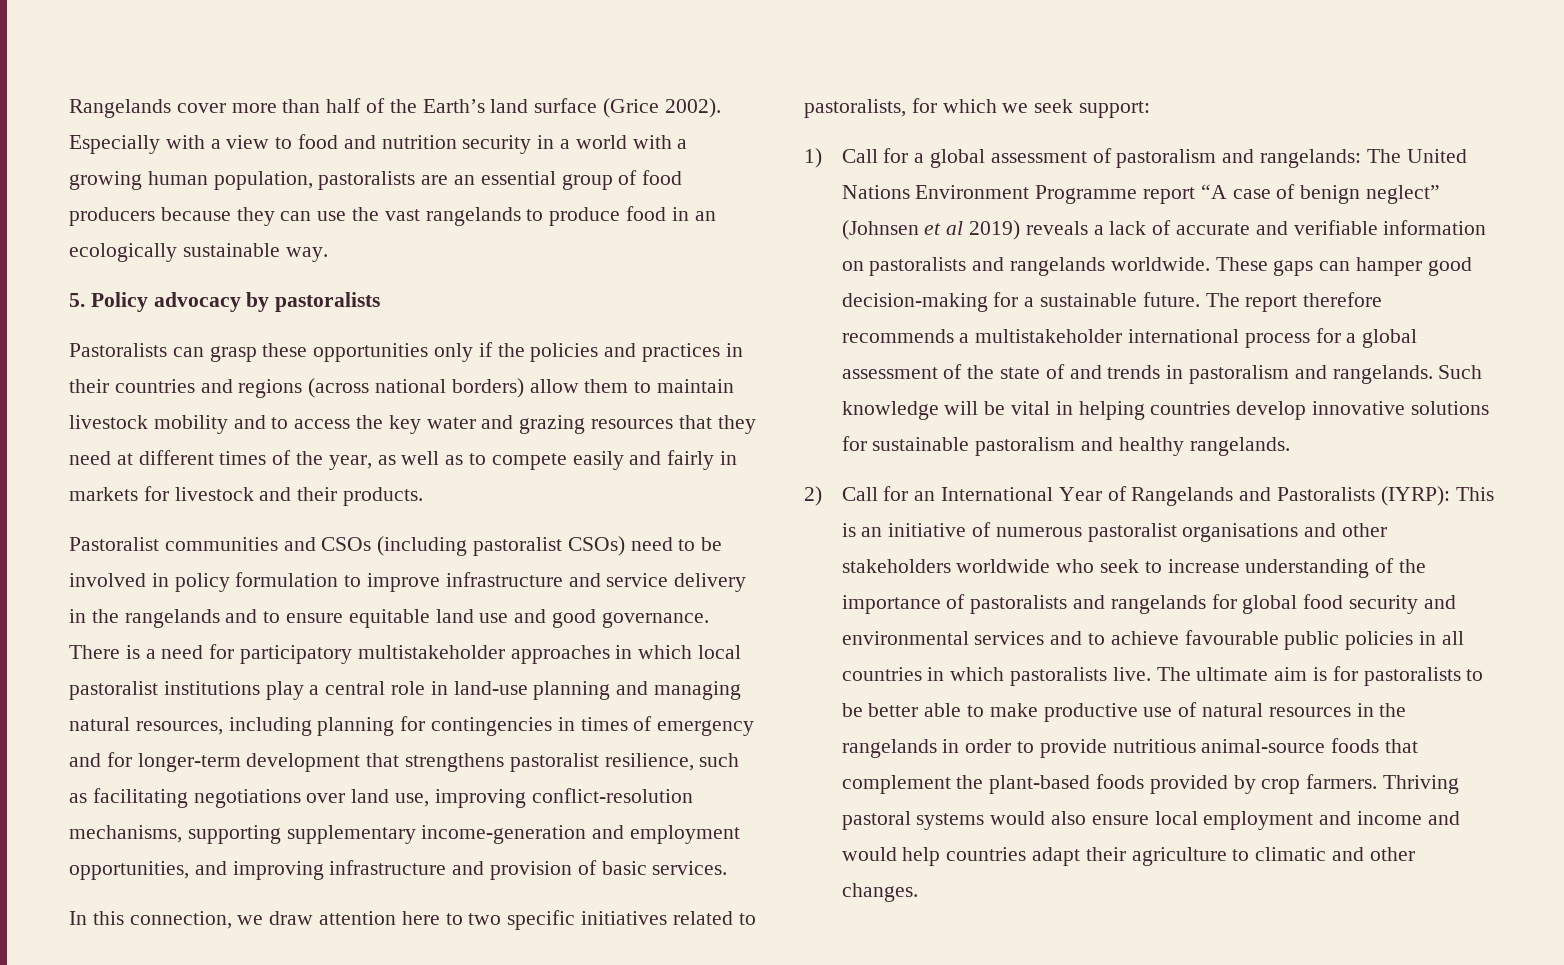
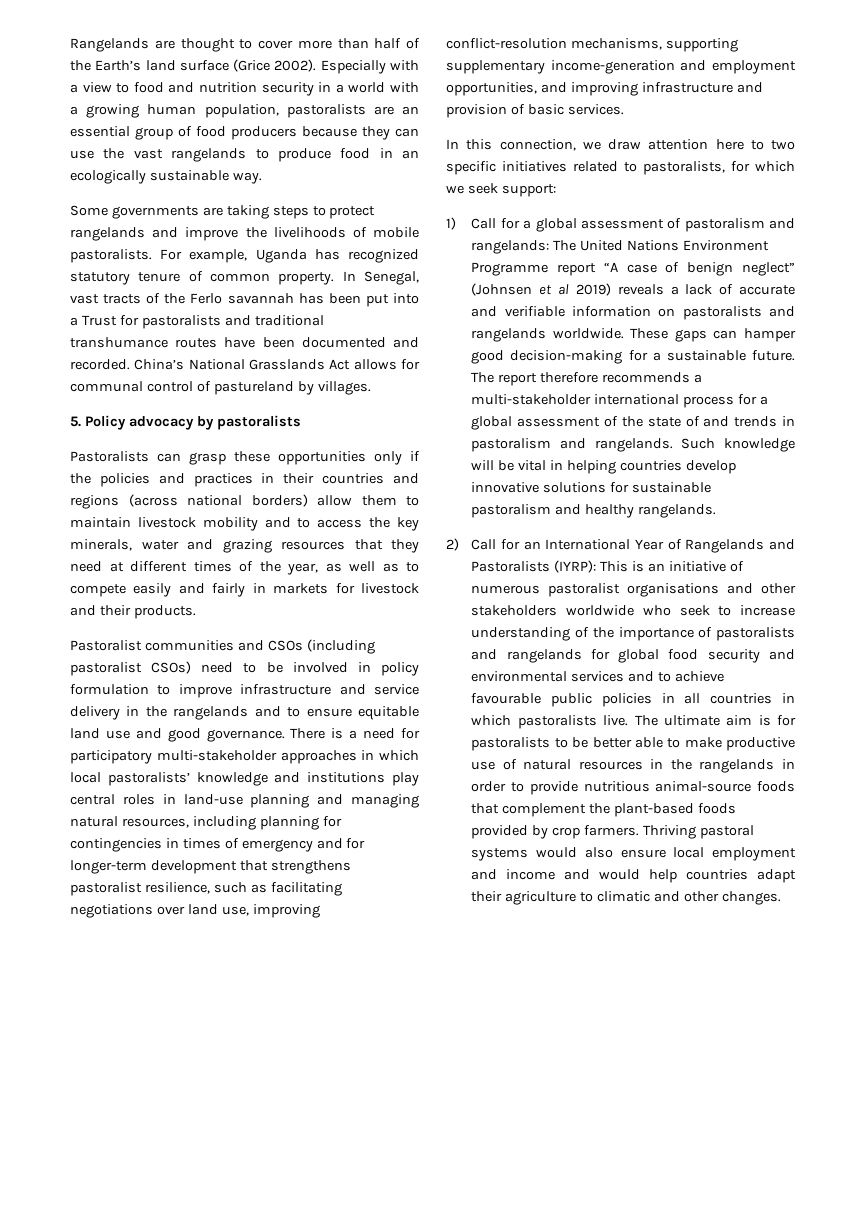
- Rangelands cover more than half of the Earth’s land surface (Grice 2002).
+ Rangelands are thought to cover more than half of the Earth’s land surface (Grice 2002).
+ Some governments are taking steps to protect rangelands and improve the livelihoods of mobile pastoralists. For example, Uganda has recognized statutory tenure of common property. In Senegal, vast tracts of the Ferlo savannah has been put into a Trust for pastoralists and traditional transhumance routes have been documented and recorded. China’s National Grasslands Act allows for communal control of pastureland by villages.
- Pastoralists can grasp these opportunities only if the policies and practices in their countries and regions (across national borders) allow them to maintain livestock mobility and to access the key water and grazing resources that they need at different times of the year, as well as to compete easily and fairly in markets for livestock and their products.
+ Pastoralists can grasp these opportunities only if the policies and practices in their countries and regions (across national borders) allow them to maintain livestock mobility and to access the key minerals, water and grazing resources that they need at different times of the year, as well as to compete easily and fairly in markets for livestock and their products.
- There is a need for participatory multistakeholder approaches in which local pastoralist institutions play a central role in land-use planning and managing natural resources, including planning for contingencies in times of emergency and for longer-term development that strengthens pastoralist resilience, such as facilitating negotiations over land use, improving conflict-resolution mechanisms, supporting supplementary income-generation and employment opportunities, and improving infrastructure and provision of basic services.
+ There is a need for participatory multi-stakeholder approaches in which local pastoralists’ knowledge and institutions play central roles in land-use planning and managing natural resources, including planning for contingencies in times of emergency and for longer-term development that strengthens pastoralist resilience, such as facilitating negotiations over land use, improving conflict-resolution mechanisms, supporting supplementary income-generation and employment opportunities, and improving infrastructure and provision of basic services.
- The report therefore recommends a multistakeholder international process for a global assessment of the state of and trends in pastoralism and rangelands.
+ The report therefore recommends a multi-stakeholder international process for a global assessment of the state of and trends in pastoralism and rangelands.

